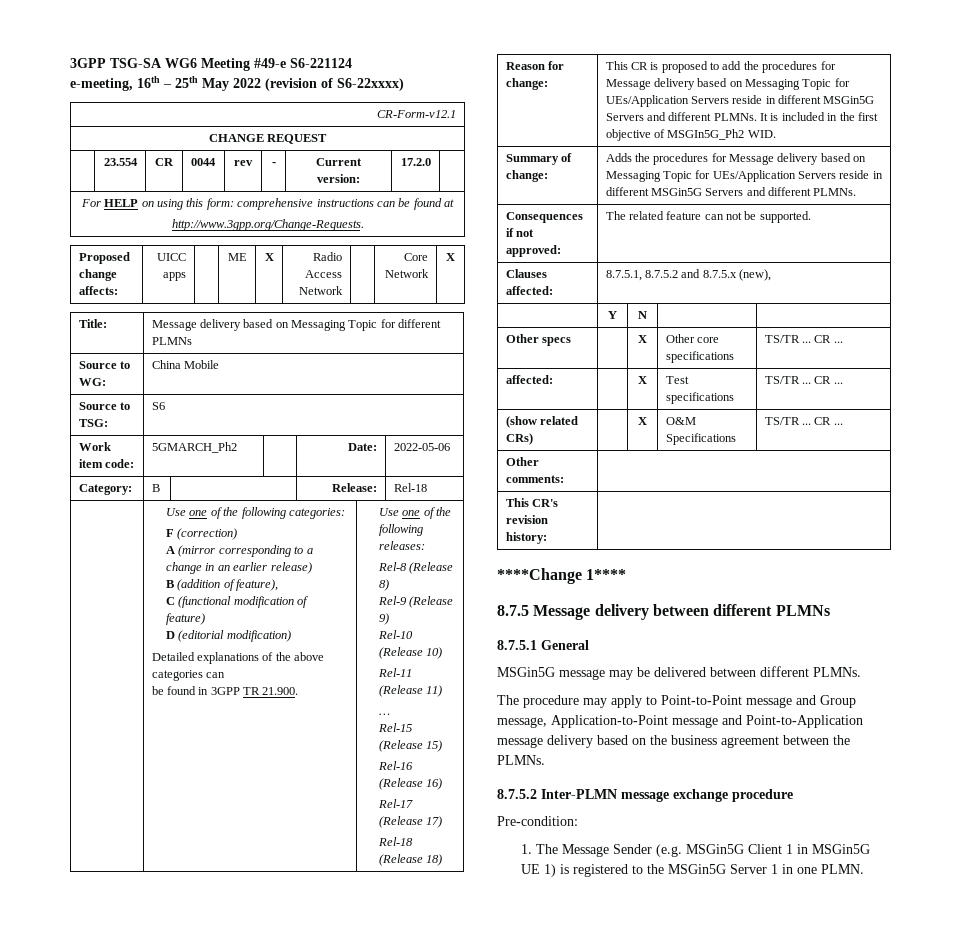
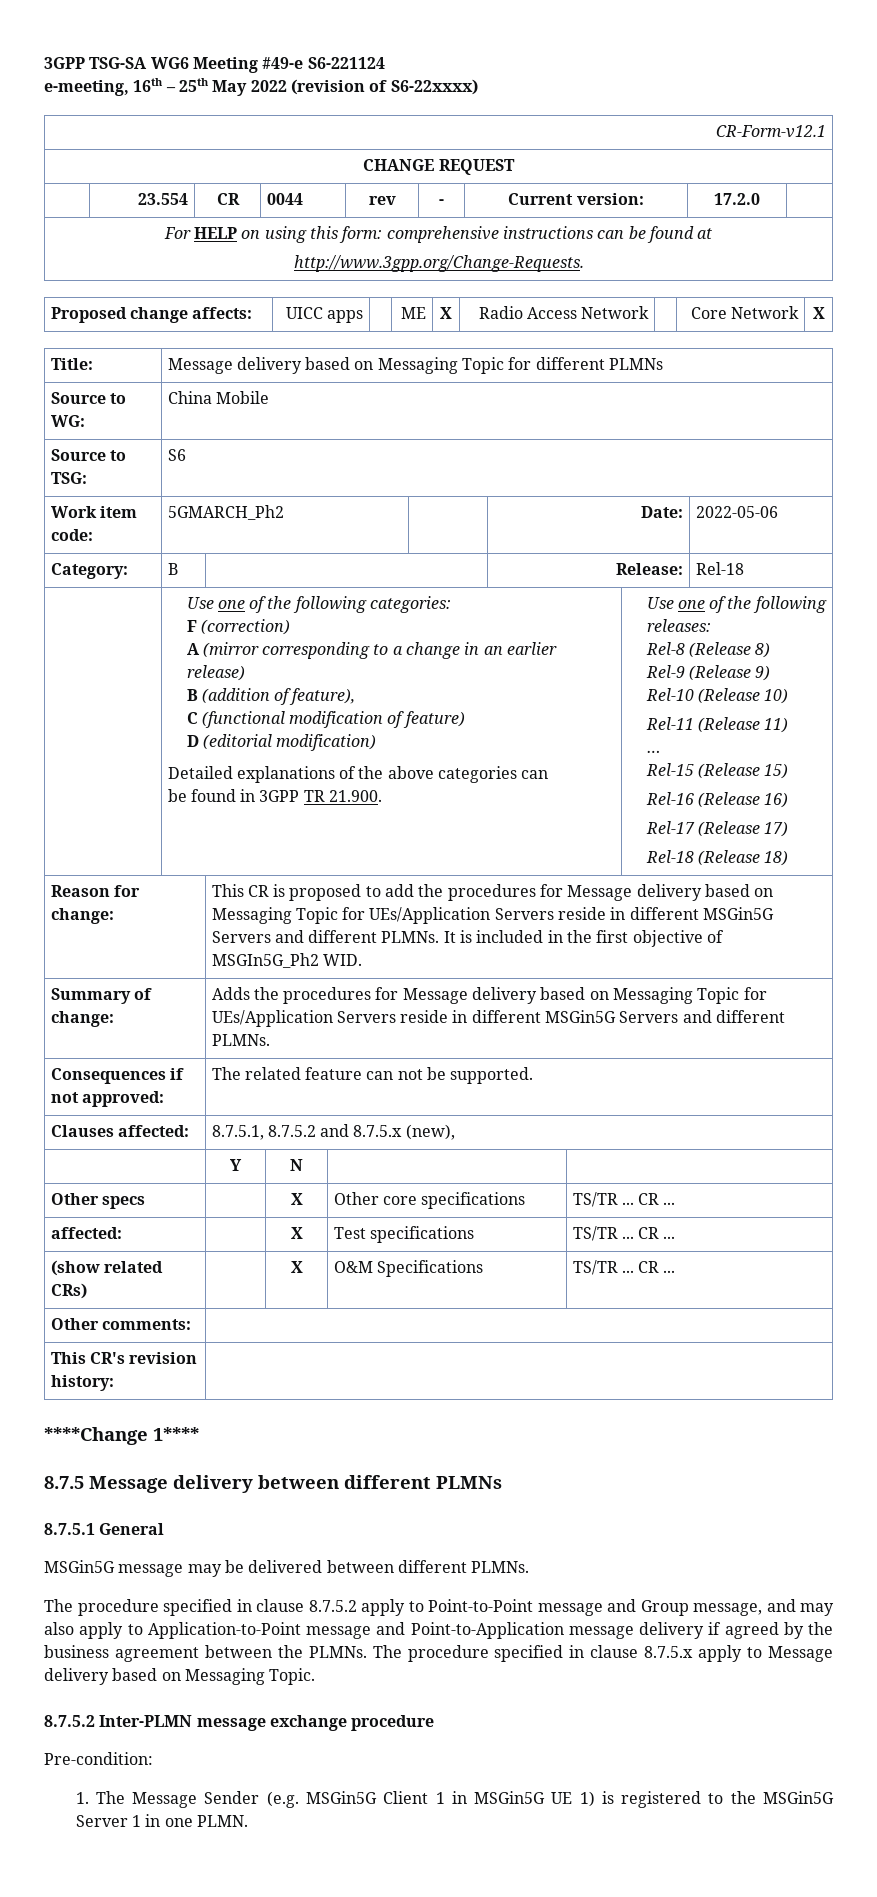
- The procedure may apply to Point-to-Point message and Group message, Application-to-Point message and Point-to-Application message delivery based on the business agreement between the PLMNs.
+ The procedure specified in clause 8.7.5.2 apply to Point-to-Point message and Group message, and may also apply to Application-to-Point message and Point-to-Application message delivery if agreed by the business agreement between the PLMNs. The procedure specified in clause 8.7.5.x apply to Message delivery based on Messaging Topic.

